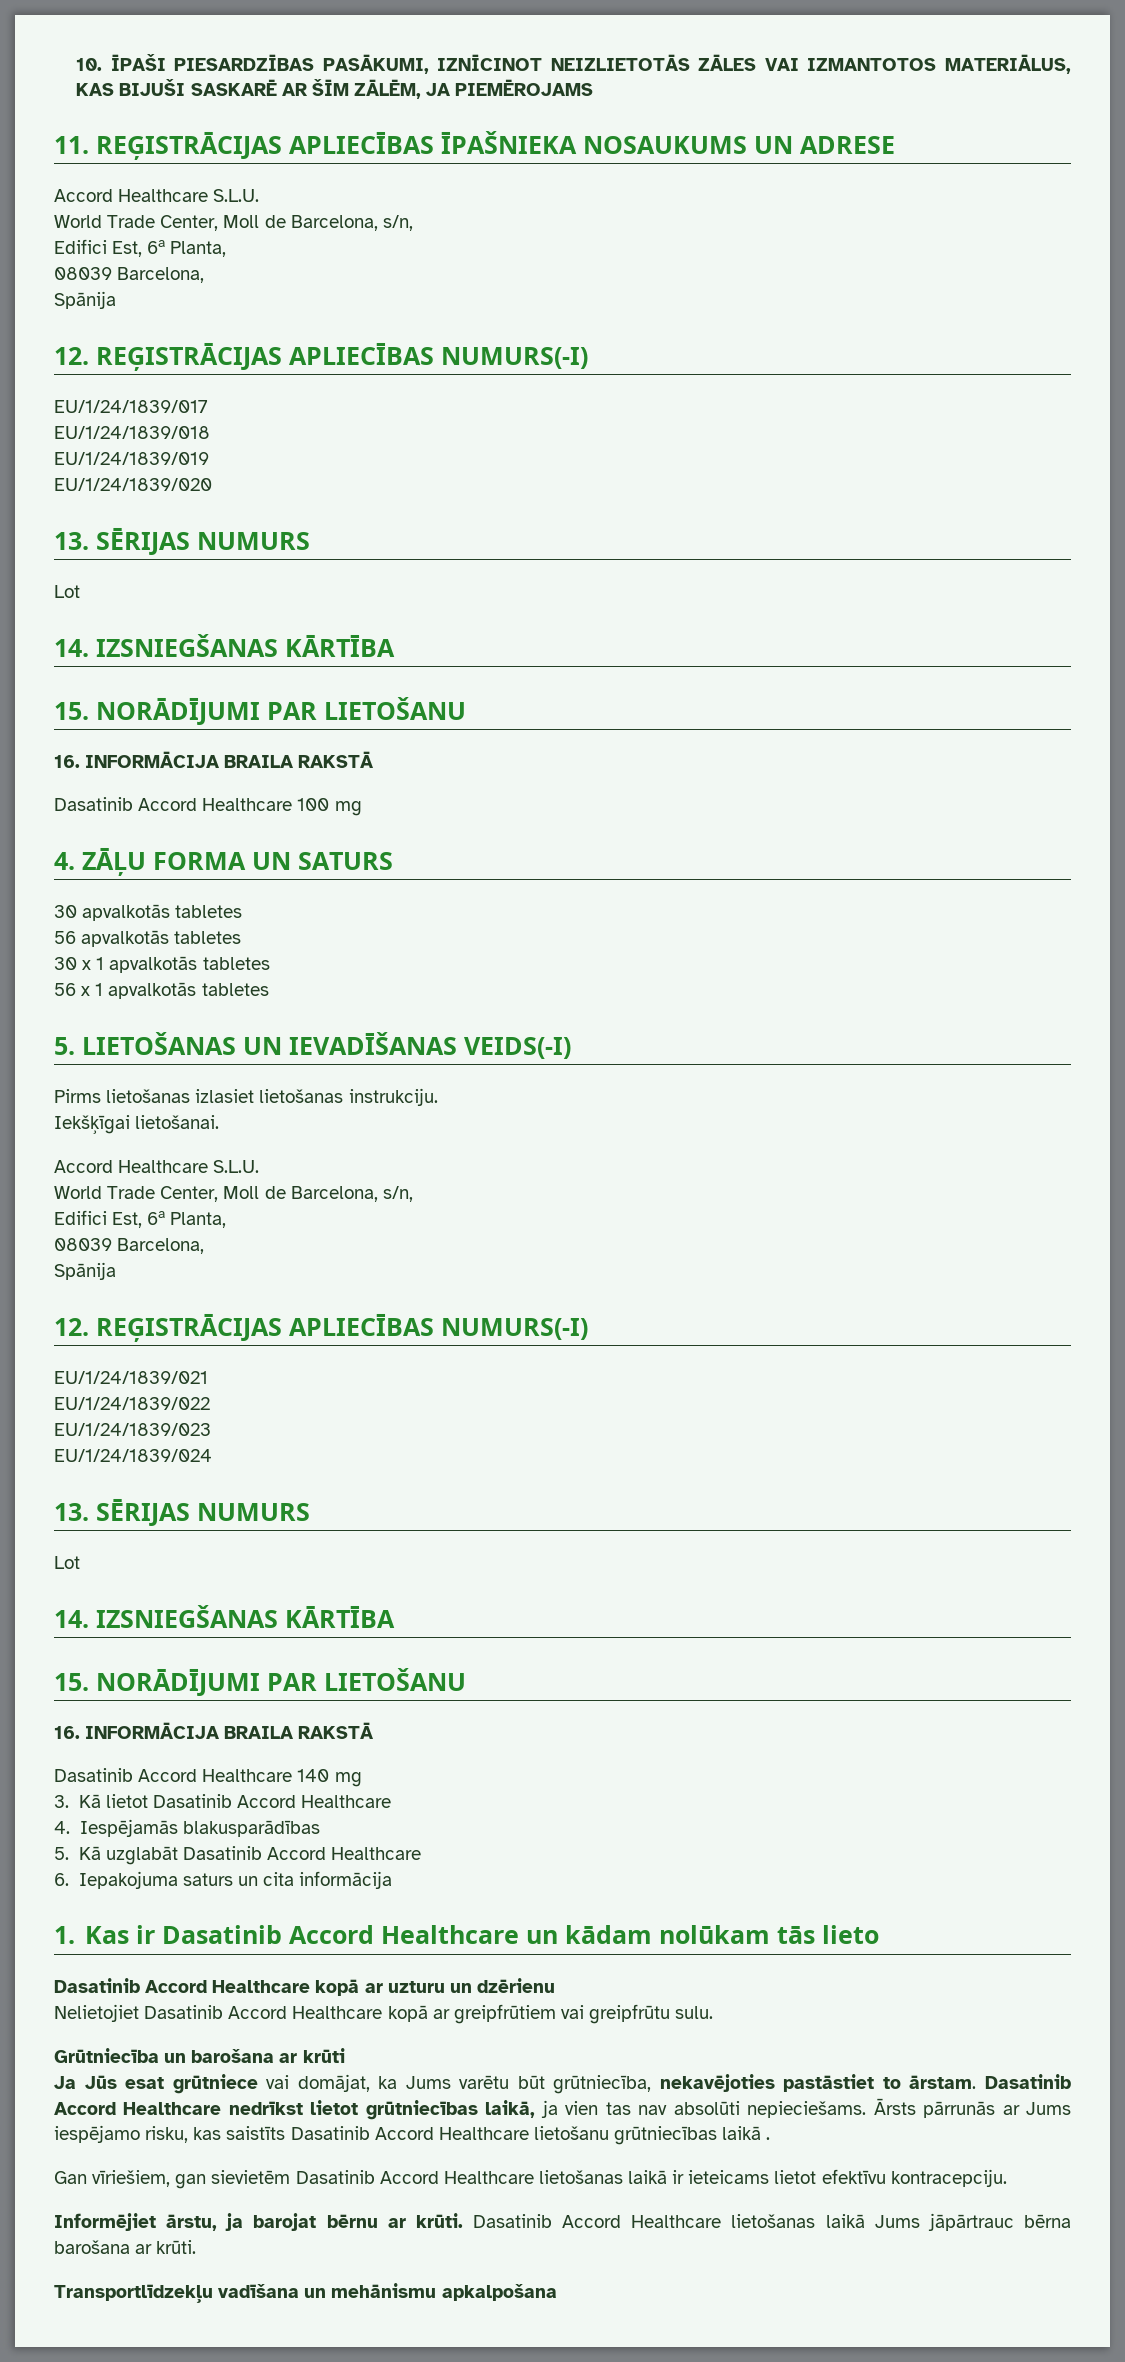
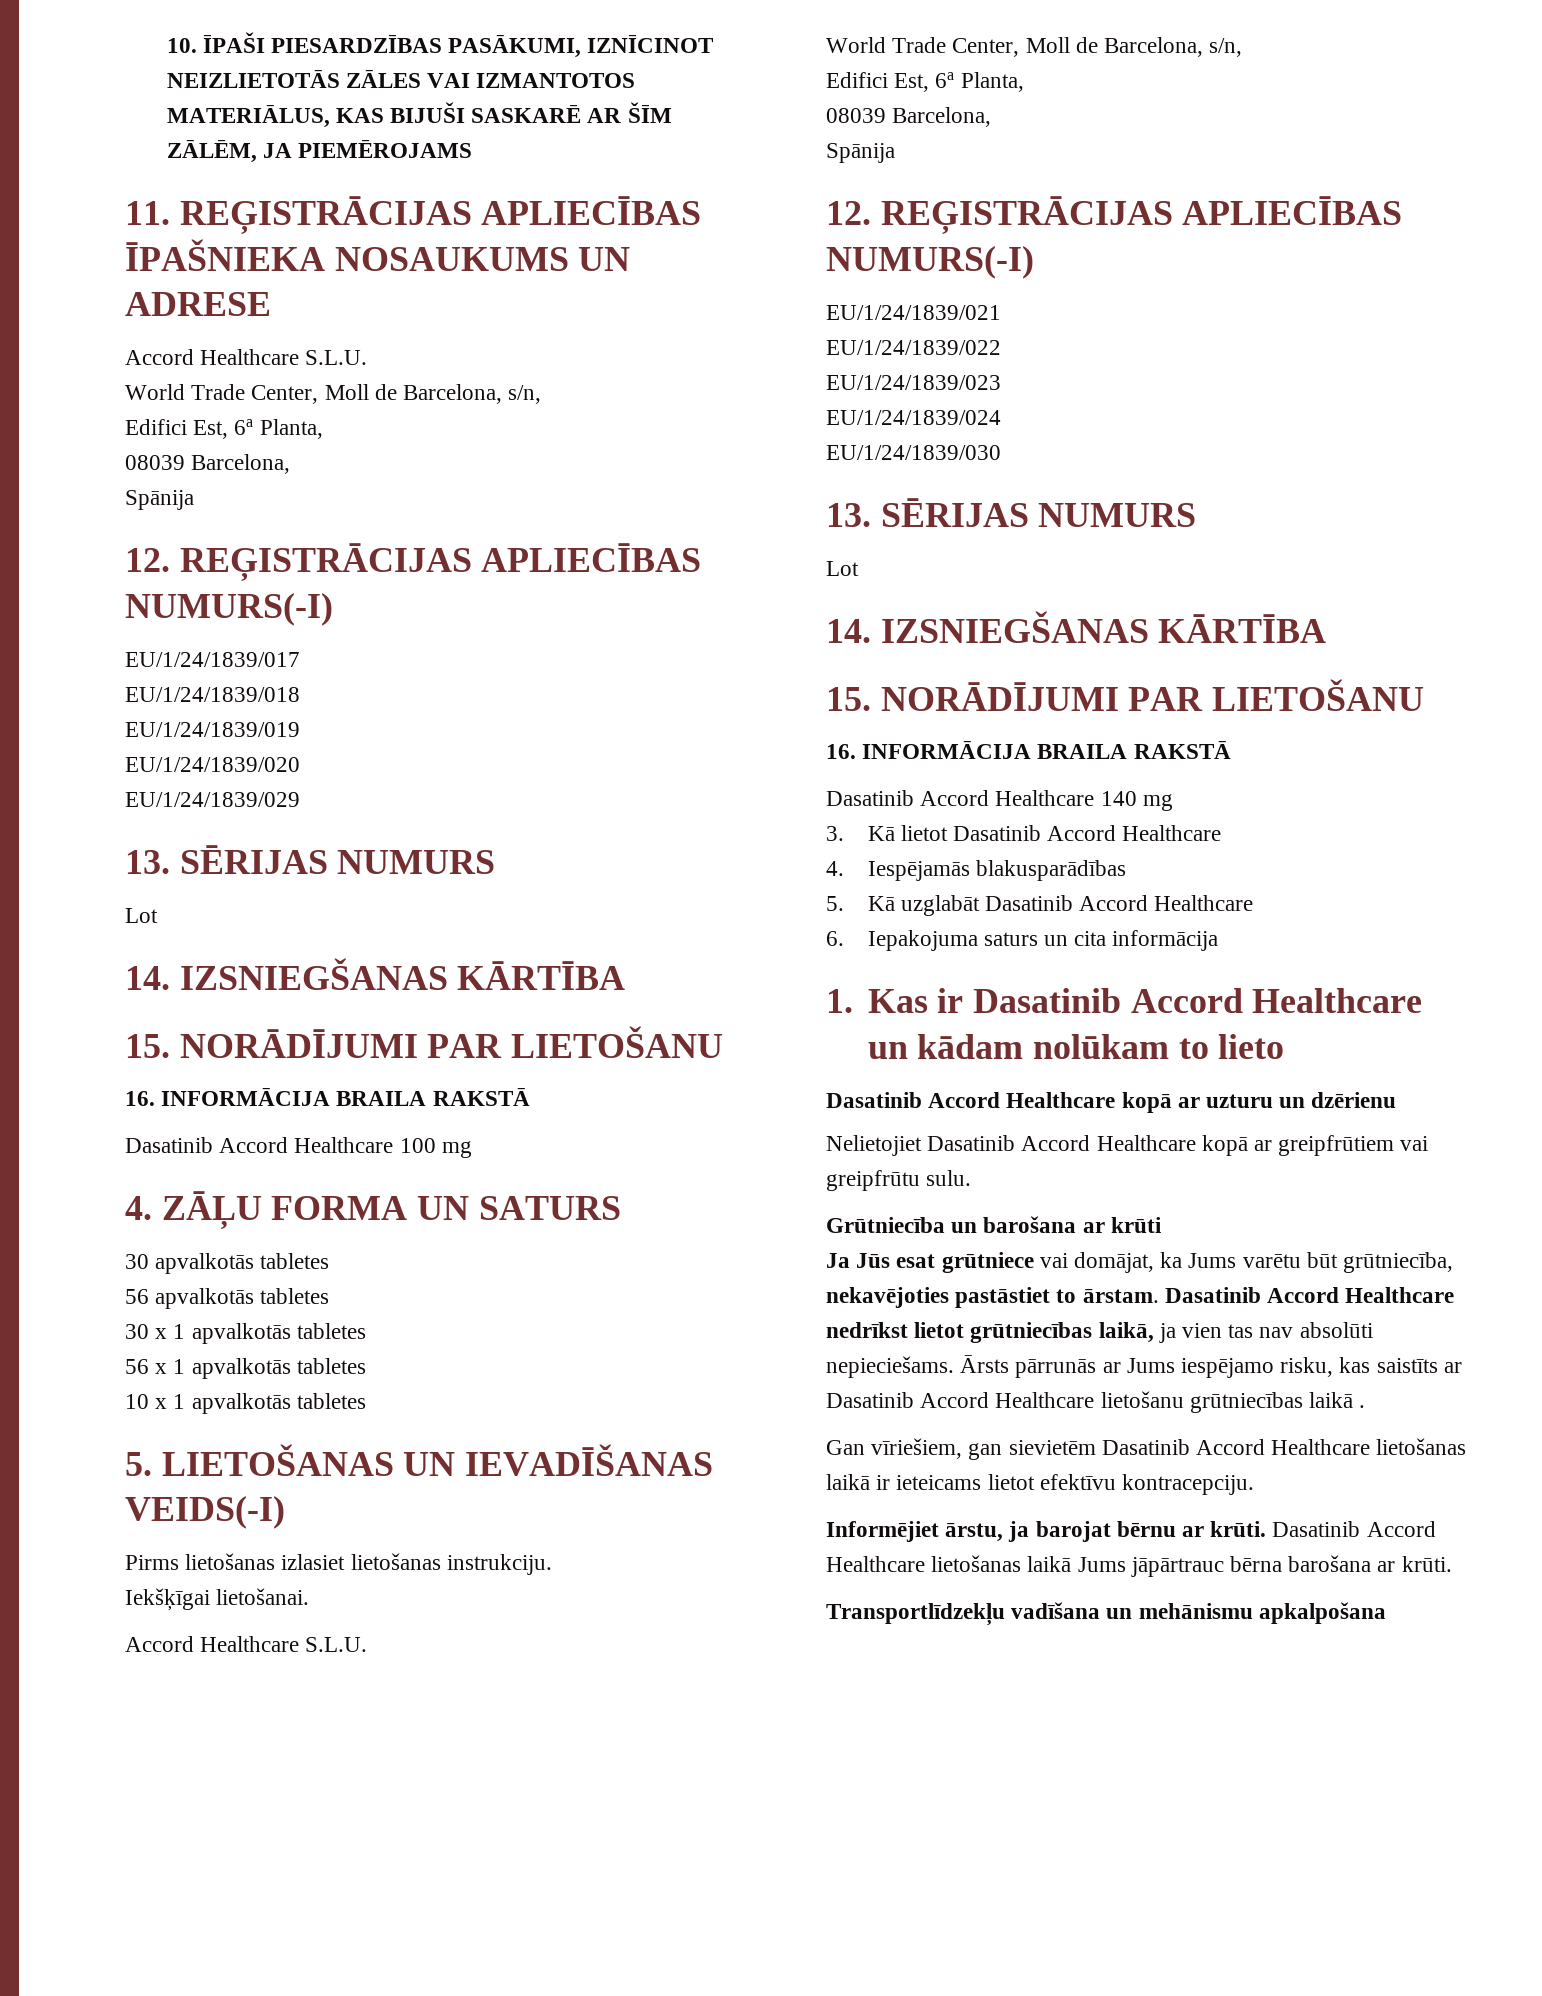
+ EU/1/24/1839/029
+ 10 x 1 apvalkotās tabletes
+ EU/1/24/1839/030
- 1. Kas ir Dasatinib Accord Healthcare un kādam nolūkam tās lieto
+ 1. Kas ir Dasatinib Accord Healthcare un kādam nolūkam to lieto
- Ārsts pārrunās ar Jums iespējamo risku, kas saistīts Dasatinib Accord Healthcare lietošanu grūtniecības laikā .
+ Ārsts pārrunās ar Jums iespējamo risku, kas saistīts ar Dasatinib Accord Healthcare lietošanu grūtniecības laikā .

